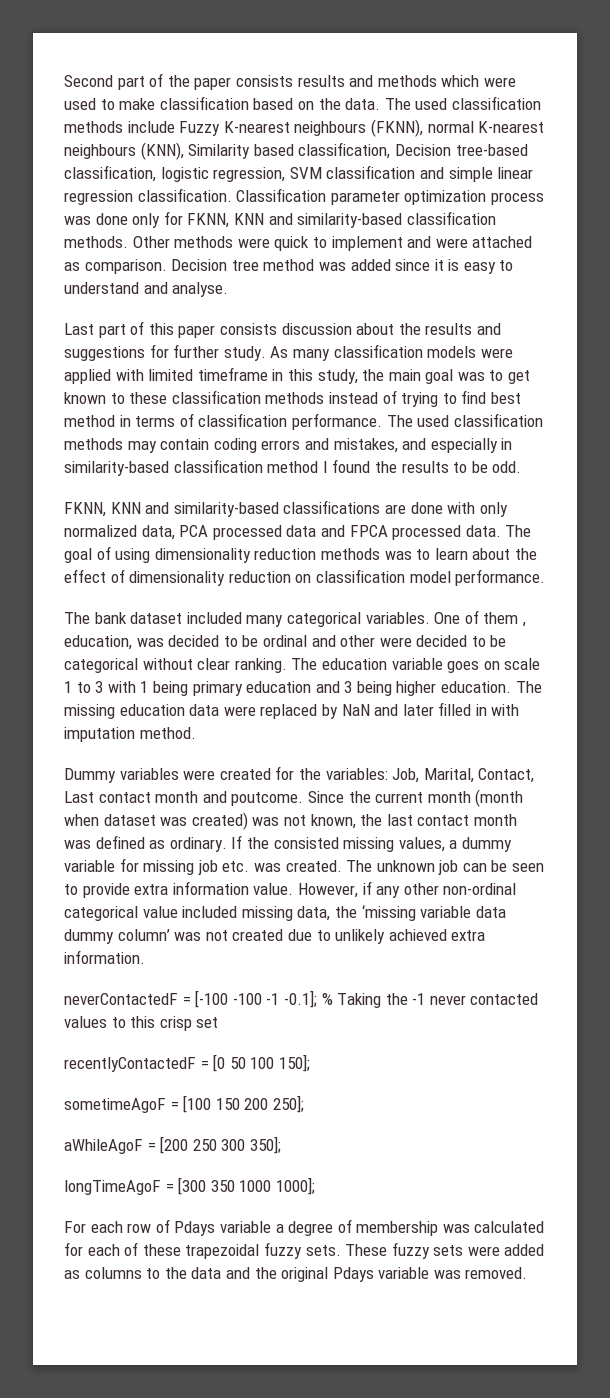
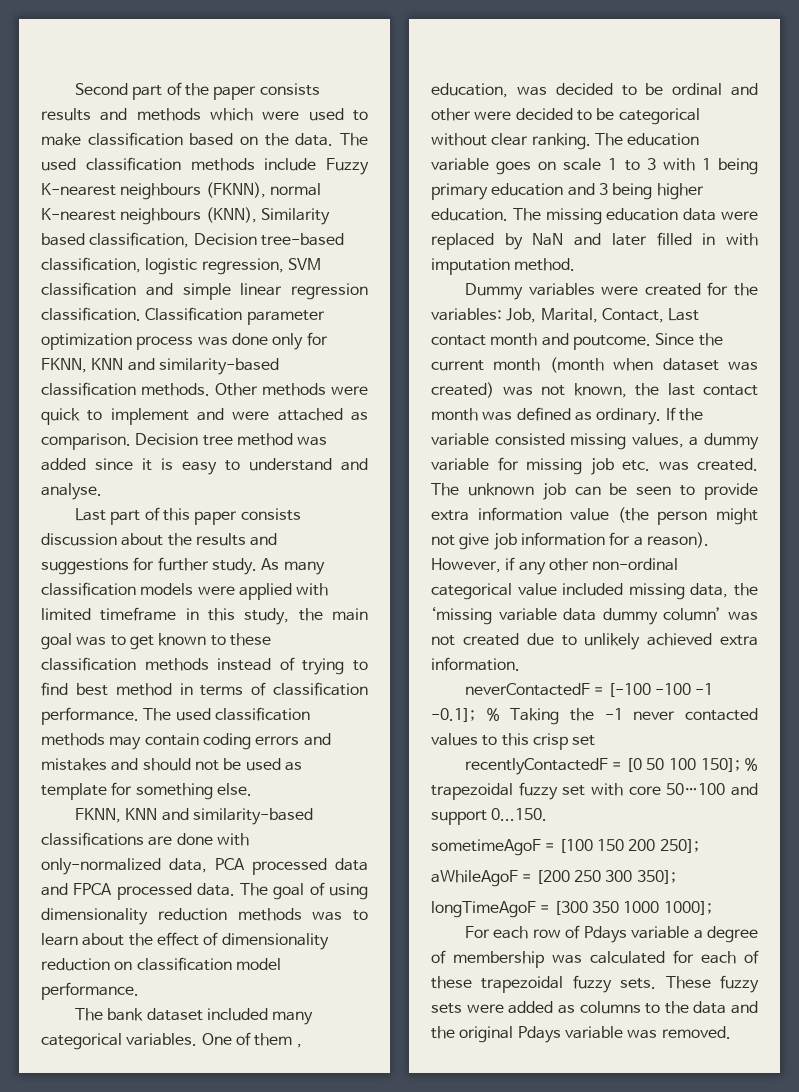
- The used classification methods may contain coding errors and mistakes, and especially in similarity-based classification method I found the results to be odd.
+ The used classification methods may contain coding errors and mistakes and should not be used as template for something else.
- FKNN, KNN and similarity-based classifications are done with only normalized data, PCA processed data and FPCA processed data.
+ FKNN, KNN and similarity-based classifications are done with only-normalized data, PCA processed data and FPCA processed data.
- If the consisted missing values, a dummy variable for missing job etc. was created.
+ If the variable consisted missing values, a dummy variable for missing job etc. was created.
- The unknown job can be seen to provide extra information value.
+ The unknown job can be seen to provide extra information value (the person might not give job information for a reason).
- recentlyContactedF = [0 50 100 150];
+ recentlyContactedF = [0 50 100 150]; % trapezoidal fuzzy set with core 50…100 and support 0...150.

